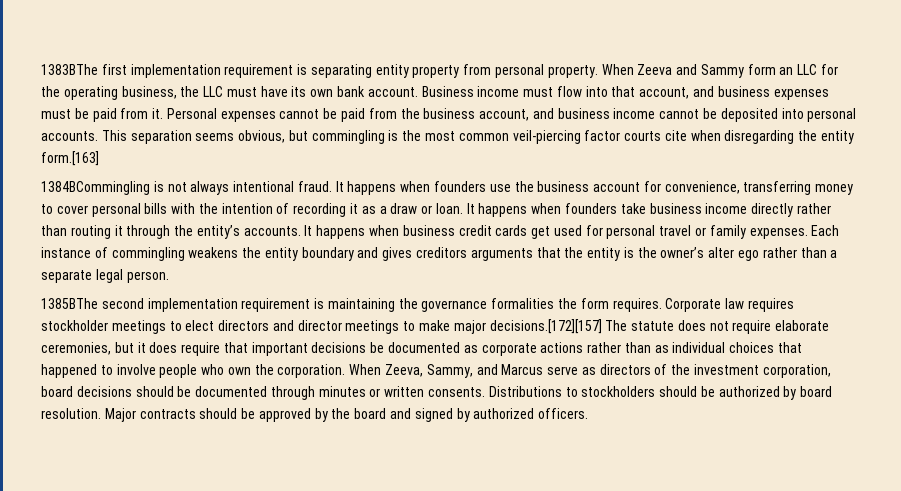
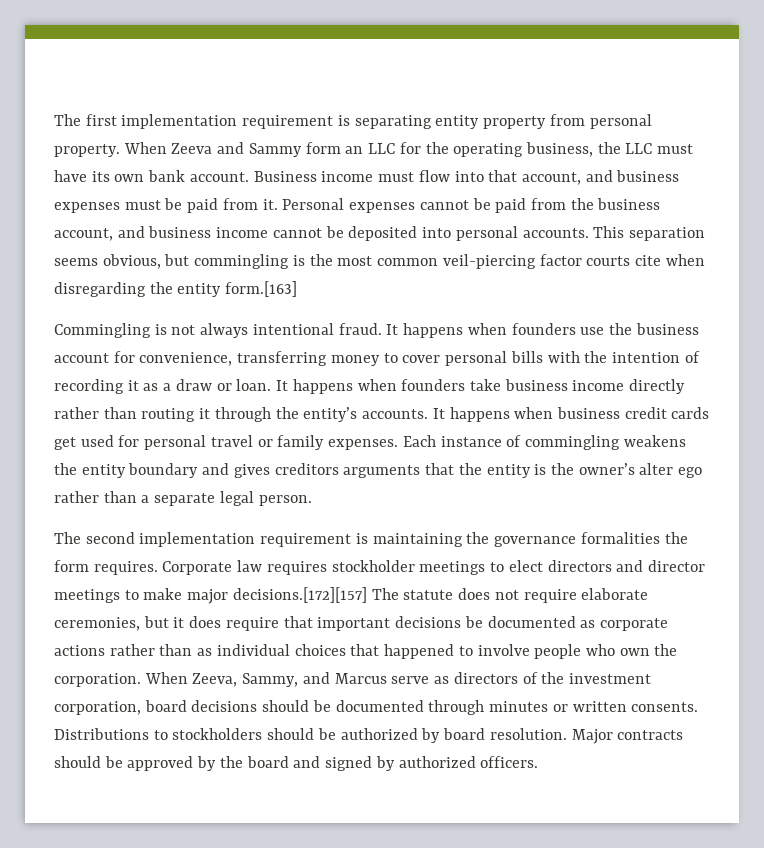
- 1383BThe first implementation requirement is separating entity property from personal property.
+ The first implementation requirement is separating entity property from personal property.
- 1384BCommingling is not always intentional fraud.
+ Commingling is not always intentional fraud.
- 1385BThe second implementation requirement is maintaining the governance formalities the form requires.
+ The second implementation requirement is maintaining the governance formalities the form requires.

